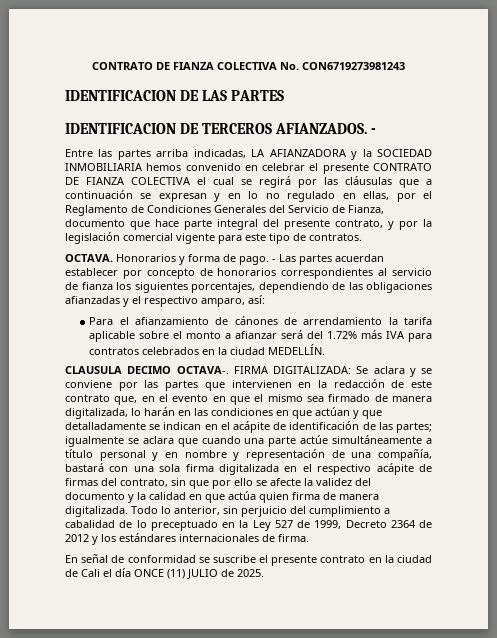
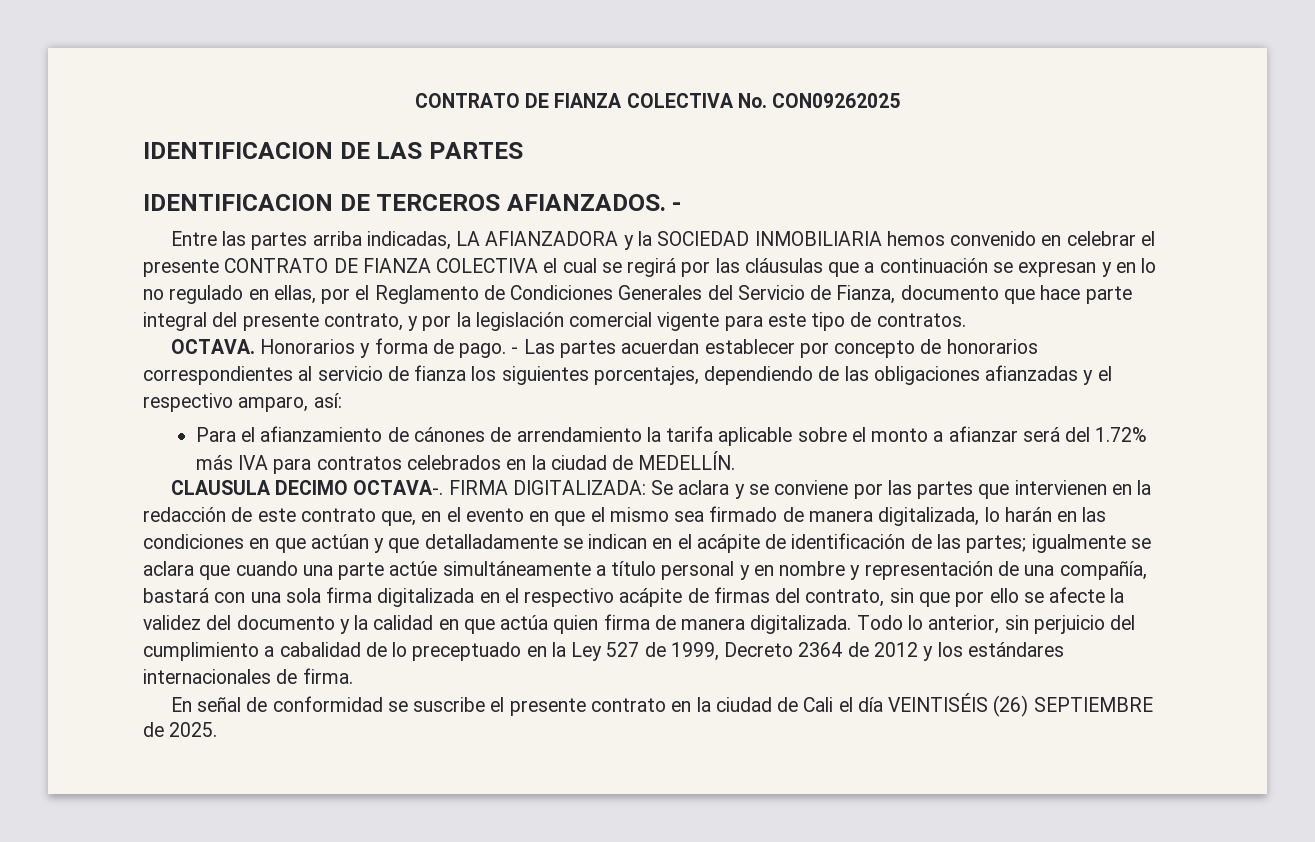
- CONTRATO DE FIANZA COLECTIVA No. CON6719273981243
+ CONTRATO DE FIANZA COLECTIVA No. CON09262025
- Para el afianzamiento de cánones de arrendamiento la tarifa aplicable sobre el monto a afianzar será del 1.72% más IVA para contratos celebrados en la ciudad MEDELLÍN.
+ Para el afianzamiento de cánones de arrendamiento la tarifa aplicable sobre el monto a afianzar será del 1.72% más IVA para contratos celebrados en la ciudad de MEDELLÍN.
- En señal de conformidad se suscribe el presente contrato en la ciudad de Cali el día ONCE (11) JULIO de 2025.
+ En señal de conformidad se suscribe el presente contrato en la ciudad de Cali el día VEINTISÉIS (26) SEPTIEMBRE de 2025.

